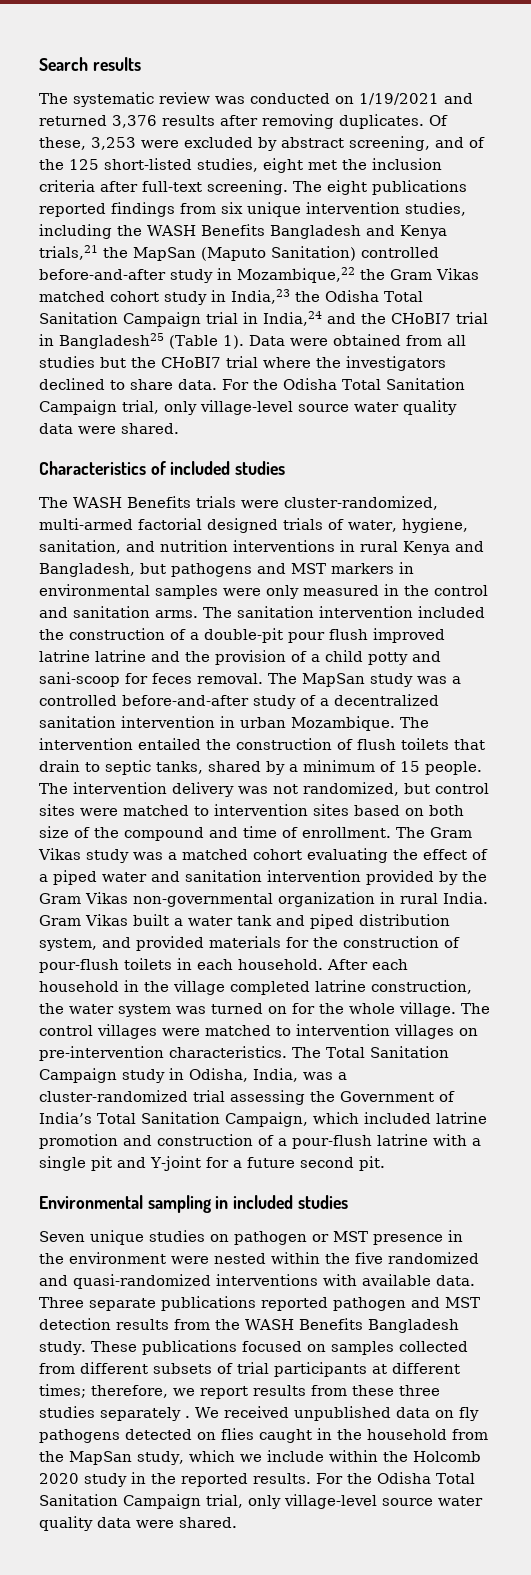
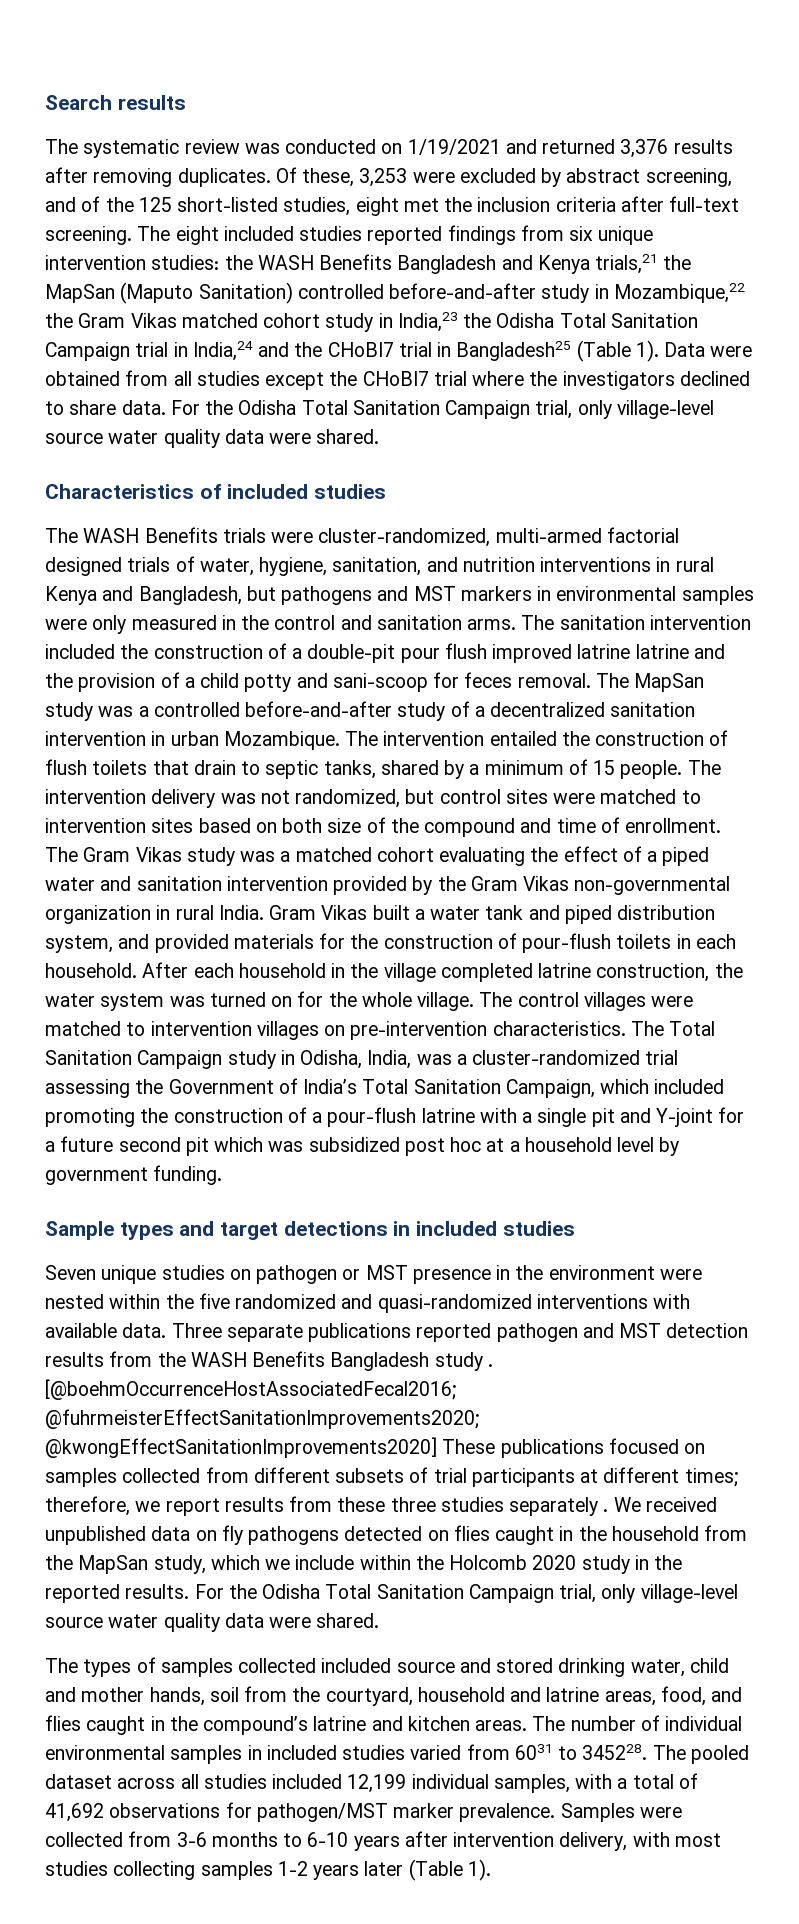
- The eight publications reported findings from six unique intervention studies, including the WASH Benefits Bangladesh and Kenya trials,21 the MapSan (Maputo Sanitation) controlled before-and-after study in Mozambique,22 the Gram Vikas matched cohort study in India,23 the Odisha Total Sanitation Campaign trial in India,24 and the CHoBI7 trial in Bangladesh25 (Table 1).
+ The eight included studies reported findings from six unique intervention studies: the WASH Benefits Bangladesh and Kenya trials,21 the MapSan (Maputo Sanitation) controlled before-and-after study in Mozambique,22 the Gram Vikas matched cohort study in India,23 the Odisha Total Sanitation Campaign trial in India,24 and the CHoBI7 trial in Bangladesh25 (Table 1).
- Data were obtained from all studies but the CHoBI7 trial where the investigators declined to share data.
+ Data were obtained from all studies except the CHoBI7 trial where the investigators declined to share data.
- The Total Sanitation Campaign study in Odisha, India, was a cluster-randomized trial assessing the Government of India’s Total Sanitation Campaign, which included latrine promotion and construction of a pour-flush latrine with a single pit and Y-joint for a future second pit.
- Environmental sampling in included studies
+ The Total Sanitation Campaign study in Odisha, India, was a cluster-randomized trial assessing the Government of India’s Total Sanitation Campaign, which included promoting the construction of a pour-flush latrine with a single pit and Y-joint for a future second pit which was subsidized post hoc at a household level by government funding.
+ Sample types and target detections in included studies
- Three separate publications reported pathogen and MST detection results from the WASH Benefits Bangladesh study. These publications focused on samples collected from different subsets of trial participants at different times; therefore, we report results from these three studies separately .
+ Three separate publications reported pathogen and MST detection results from the WASH Benefits Bangladesh study . [@boehmOccurrenceHostAssociatedFecal2016; @fuhrmeisterEffectSanitationImprovements2020; @kwongEffectSanitationImprovements2020] These publications focused on samples collected from different subsets of trial participants at different times; therefore, we report results from these three studies separately .
+ The types of samples collected included source and stored drinking water, child and mother hands, soil from the courtyard, household and latrine areas, food, and flies caught in the compound’s latrine and kitchen areas. The number of individual environmental samples in included studies varied from 6031 to 345228. The pooled dataset across all studies included 12,199 individual samples, with a total of 41,692 observations for pathogen/MST marker prevalence. Samples were collected from 3-6 months to 6-10 years after intervention delivery, with most studies collecting samples 1-2 years later (Table 1).

